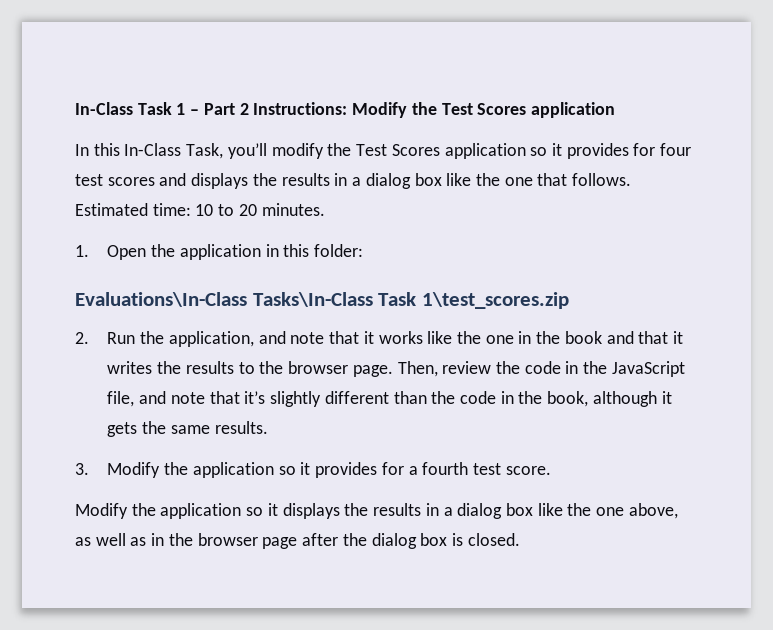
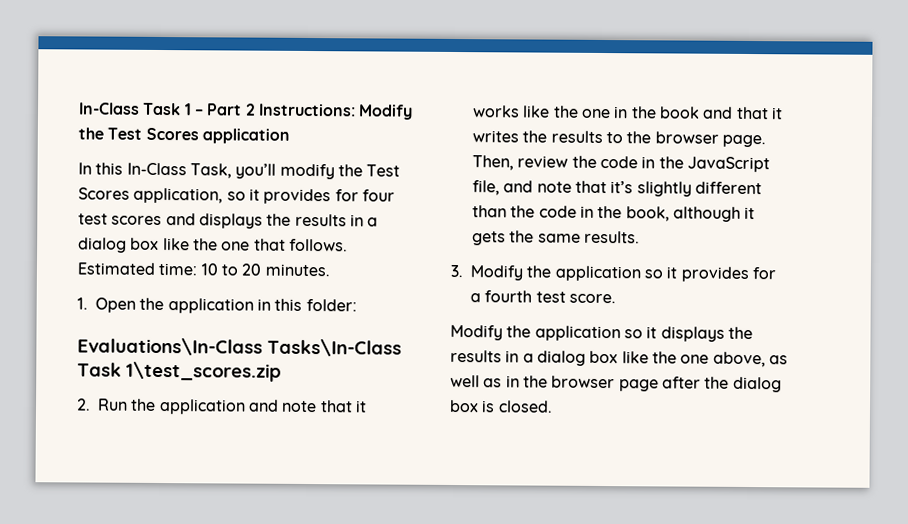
- In this In-Class Task, you’ll modify the Test Scores application so it provides for four test scores and displays the results in a dialog box like the one that follows.
+ In this In-Class Task, you’ll modify the Test Scores application, so it provides for four test scores and displays the results in a dialog box like the one that follows.
- 2. Run the application, and note that it works like the one in the book and that it writes the results to the browser page.
+ 2. Run the application and note that it works like the one in the book and that it writes the results to the browser page.

